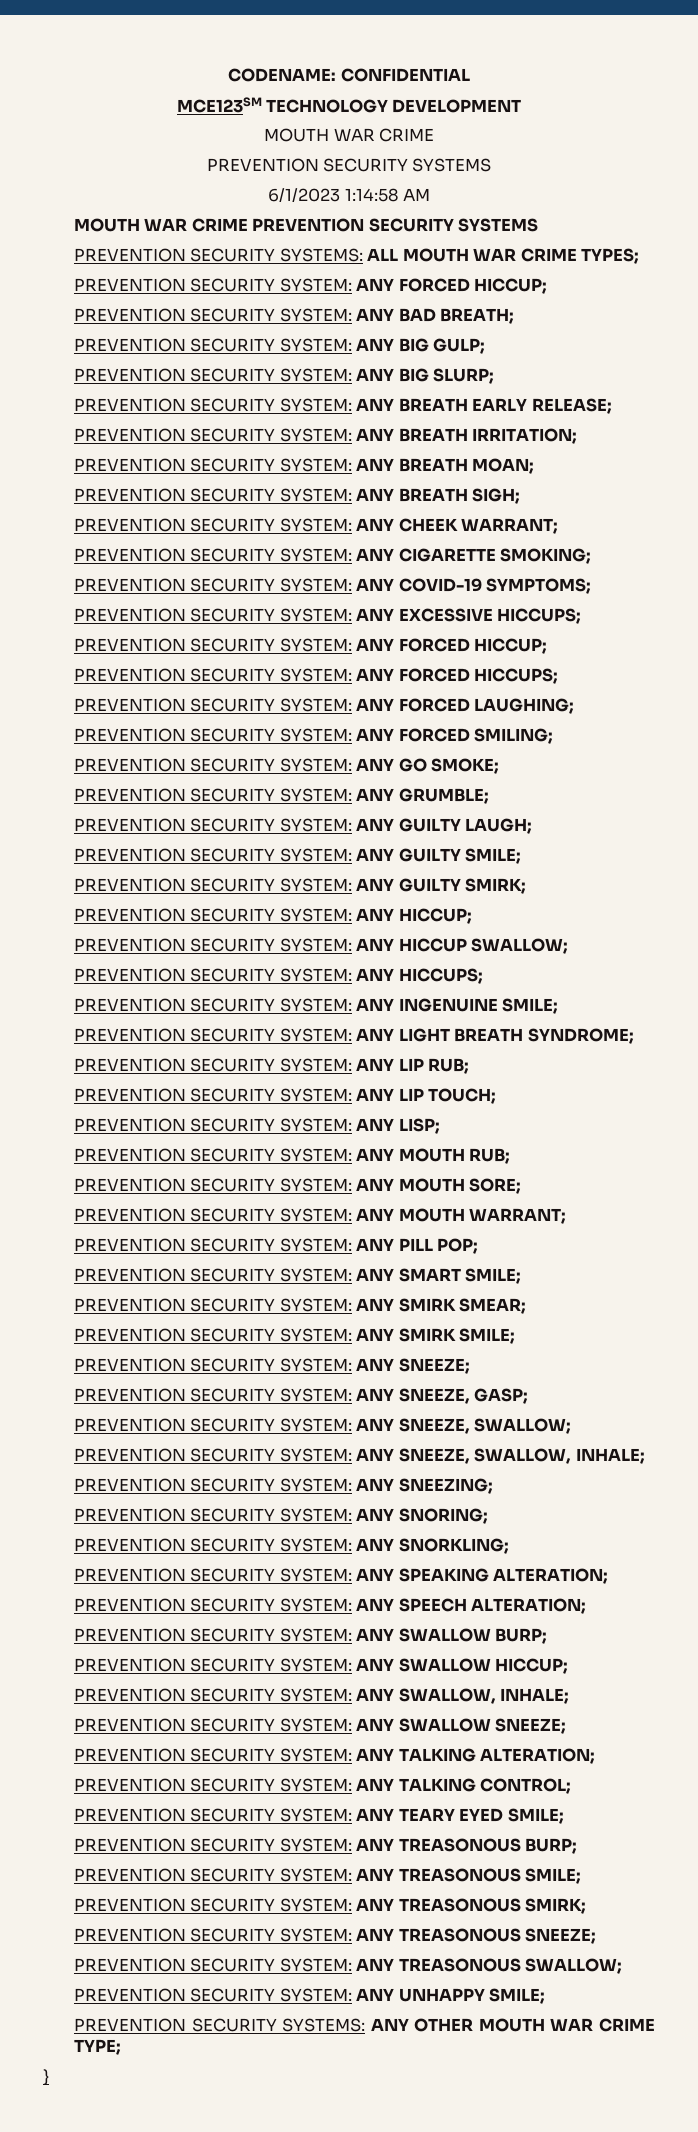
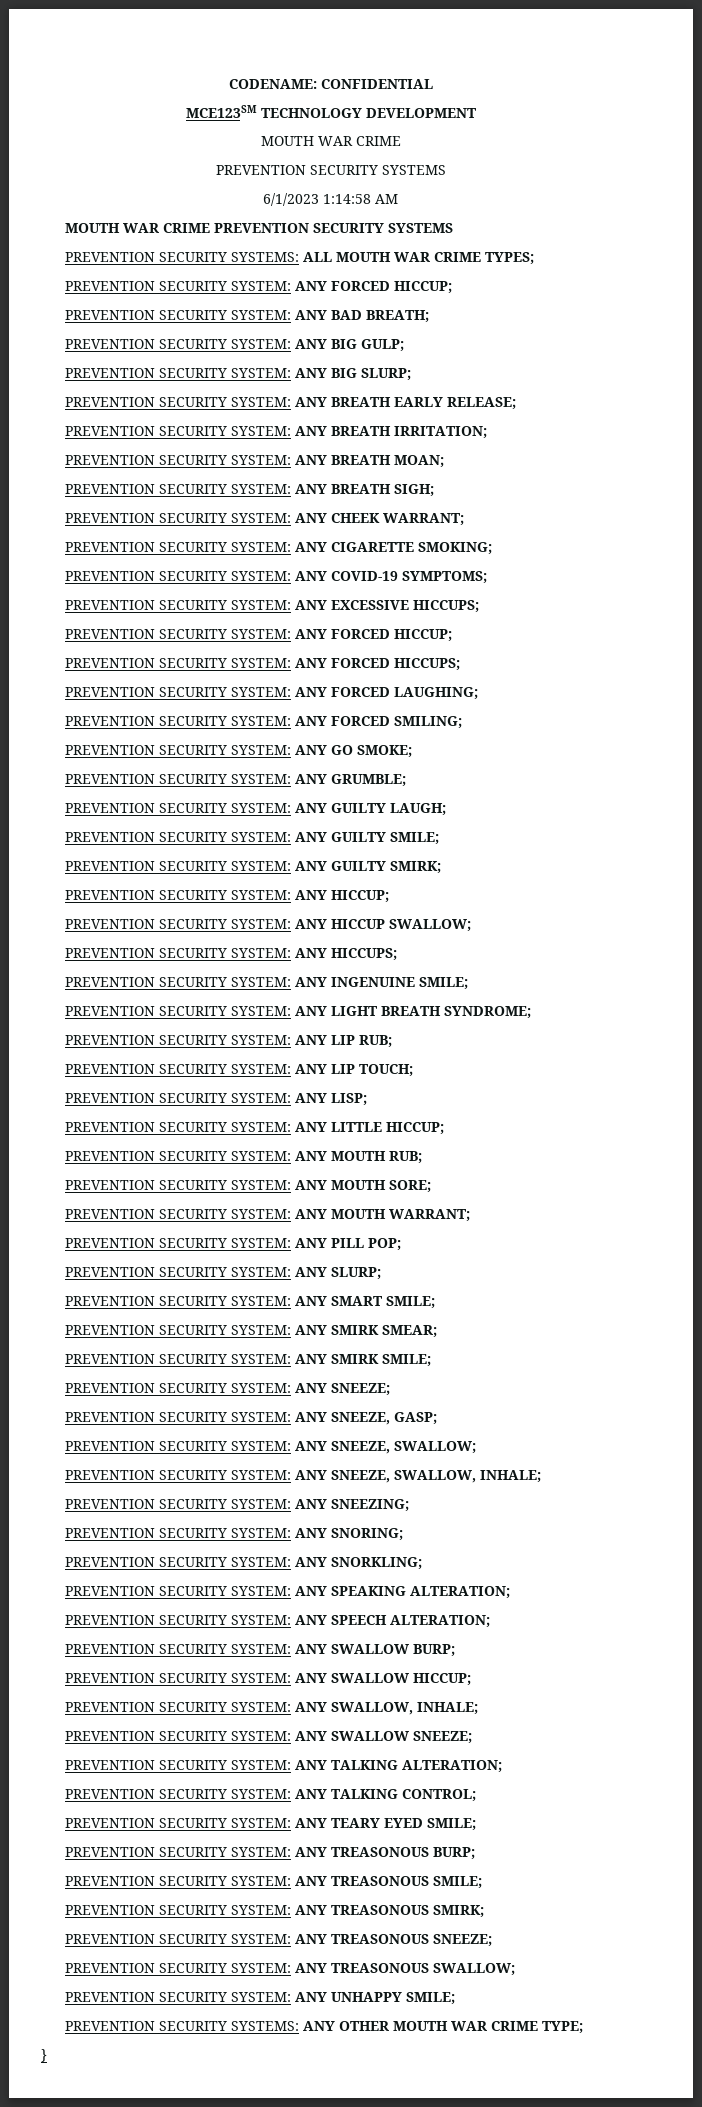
+ PREVENTION SECURITY SYSTEM: ANY LITTLE HICCUP;
+ PREVENTION SECURITY SYSTEM: ANY SLURP;

